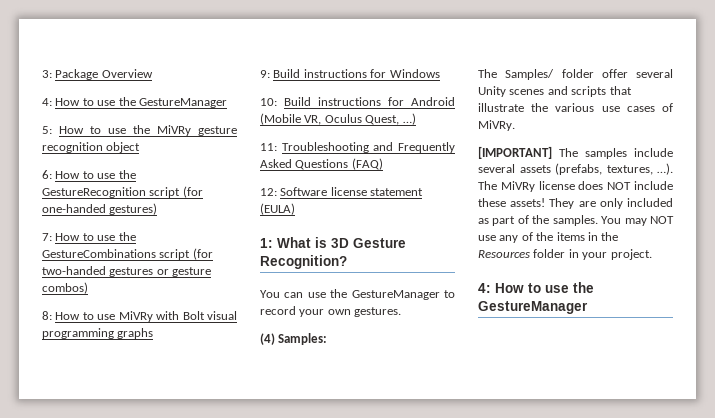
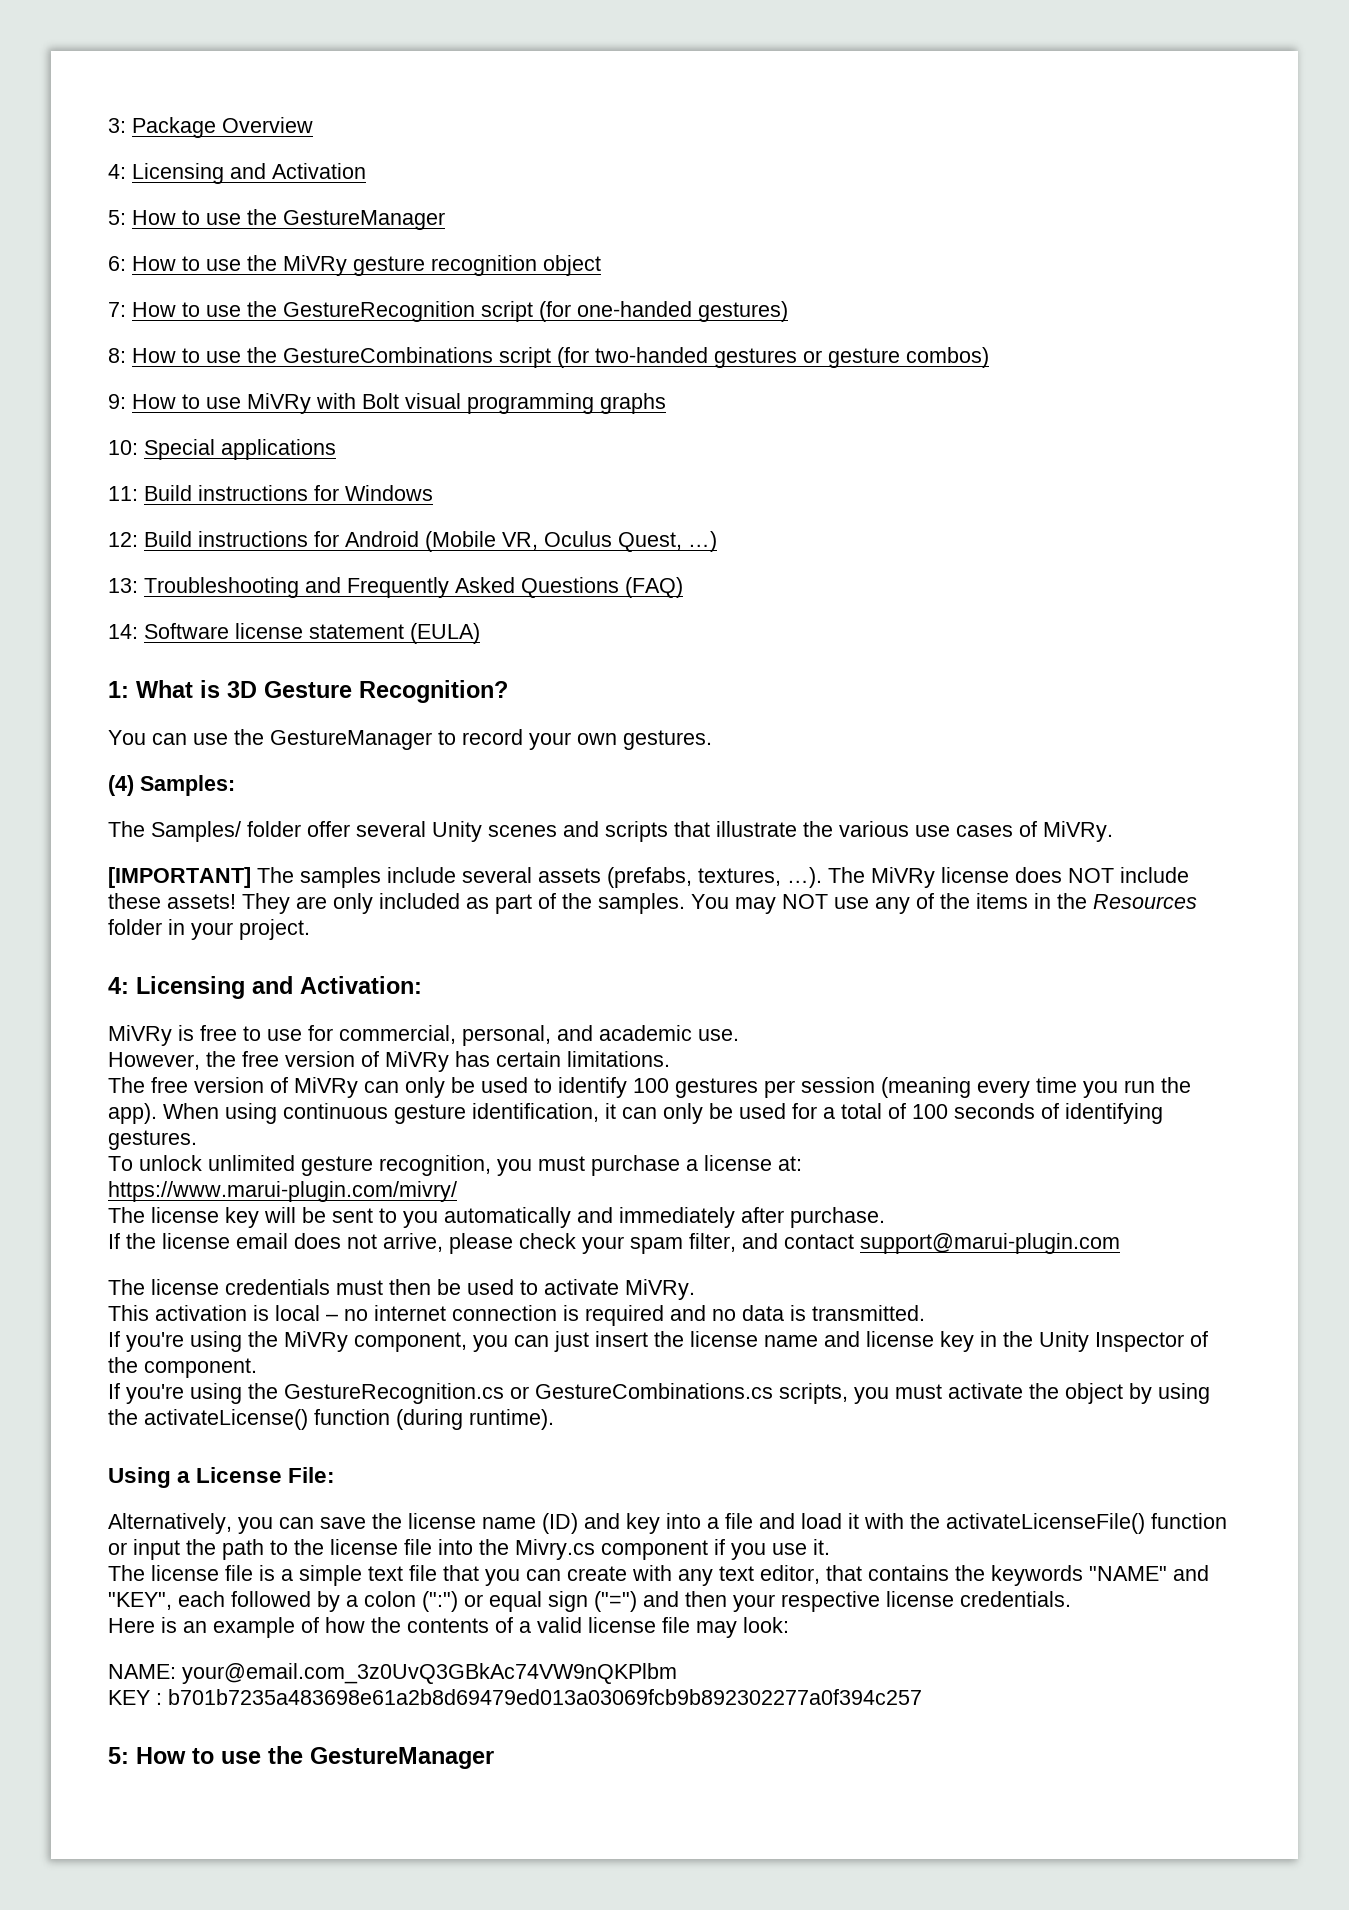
  3: Package Overview
- 4: How to use the GestureManager
+ 4: Licensing and Activation
+ 5: How to use the GestureManager
- 5: How to use the MiVRy gesture recognition object
+ 6: How to use the MiVRy gesture recognition object
- 6: How to use the GestureRecognition script (for one-handed gestures)
+ 7: How to use the GestureRecognition script (for one-handed gestures)
- 7: How to use the GestureCombinations script (for two-handed gestures or gesture combos)
+ 8: How to use the GestureCombinations script (for two-handed gestures or gesture combos)
- 8: How to use MiVRy with Bolt visual programming graphs
+ 9: How to use MiVRy with Bolt visual programming graphs
- 9: Build instructions for Windows
+ 10: Special applications
+ 11: Build instructions for Windows
- 10: Build instructions for Android (Mobile VR, Oculus Quest, …)
+ 12: Build instructions for Android (Mobile VR, Oculus Quest, …)
- 11: Troubleshooting and Frequently Asked Questions (FAQ)
+ 13: Troubleshooting and Frequently Asked Questions (FAQ)
- 12: Software license statement (EULA)
+ 14: Software license statement (EULA)
  You may NOT use any of the items in the Resources folder in your project.
- 4: How to use the GestureManager
+ 4: Licensing and Activation:
+ MiVRy is free to use for commercial, personal, and academic use.
+ However, the free version of MiVRy has certain limitations.
+ The free version of MiVRy can only be used to identify 100 gestures per session (meaning every time you run the app). When using continuous gesture identification, it can only be used for a total of 100 seconds of identifying gestures.
+ To unlock unlimited gesture recognition, you must purchase a license at:
+ https://www.marui-plugin.com/mivry/
+ The license key will be sent to you automatically and immediately after purchase.
+ If the license email does not arrive, please check your spam filter, and contact support@marui-plugin.com
+ The license credentials must then be used to activate MiVRy.
+ This activation is local – no internet connection is required and no data is transmitted.
+ If you're using the MiVRy component, you can just insert the license name and license key in the Unity Inspector of the component.
+ If you're using the GestureRecognition.cs or GestureCombinations.cs scripts, you must activate the object by using the activateLicense() function (during runtime).
+ Using a License File:
+ Alternatively, you can save the license name (ID) and key into a file and load it with the activateLicenseFile() function or input the path to the license file into the Mivry.cs component if you use it.
+ The license file is a simple text file that you can create with any text editor, that contains the keywords "NAME" and "KEY", each followed by a colon (":") or equal sign ("=") and then your respective license credentials.
+ Here is an example of how the contents of a valid license file may look:
+ NAME: your@email.com_3z0UvQ3GBkAc74VW9nQKPlbm
+ KEY : b701b7235a483698e61a2b8d69479ed013a03069fcb9b892302277a0f394c257
+ 5: How to use the GestureManager

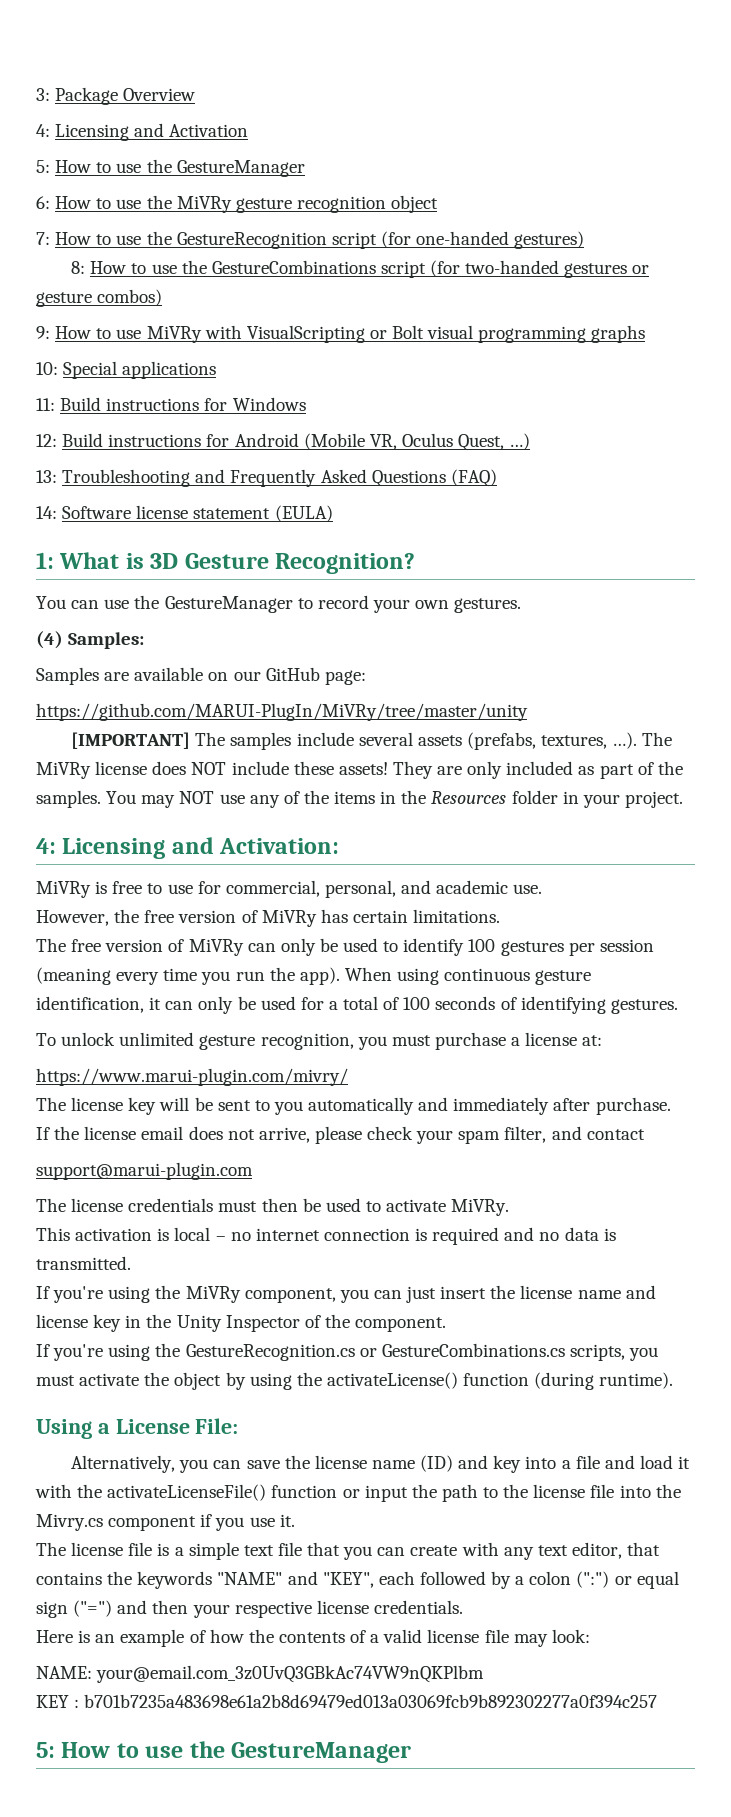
- 9: How to use MiVRy with Bolt visual programming graphs
+ 9: How to use MiVRy with VisualScripting or Bolt visual programming graphs
- The Samples/ folder offer several Unity scenes and scripts that illustrate the various use cases of MiVRy.
+ Samples are available on our GitHub page:
+ https://github.com/MARUI-PlugIn/MiVRy/tree/master/unity
- If the license email does not arrive, please check your spam filter, and contact support@marui-plugin.com
+ If the license email does not arrive, please check your spam filter, and contact
+ support@marui-plugin.com

